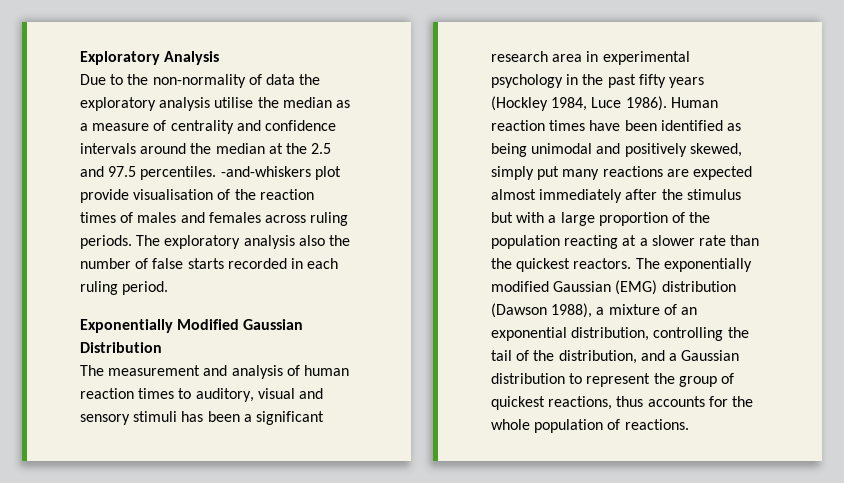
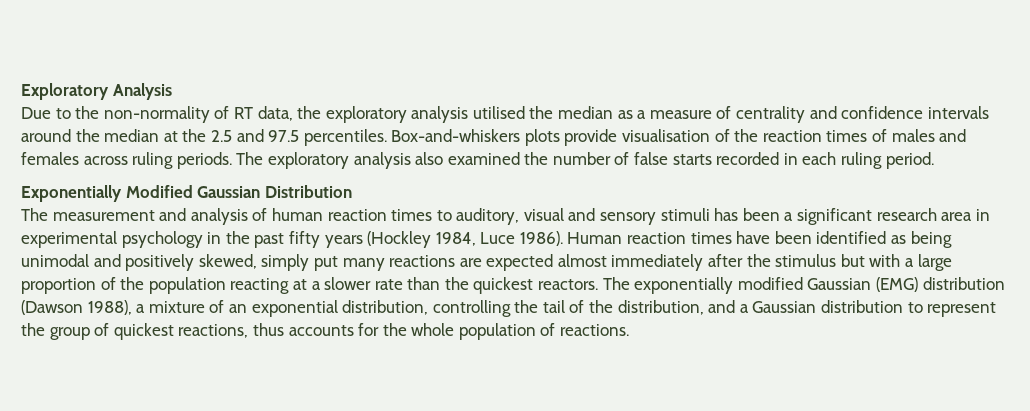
- Due to the non-normality of data the exploratory analysis utilise the median as a measure of centrality and confidence intervals around the median at the 2.5 and 97.5 percentiles.
+ Due to the non-normality of RT data, the exploratory analysis utilised the median as a measure of centrality and confidence intervals around the median at the 2.5 and 97.5 percentiles.
- -and-whiskers plot provide visualisation of the reaction times of males and females across ruling periods.
+ Box-and-whiskers plots provide visualisation of the reaction times of males and females across ruling periods.
- The exploratory analysis also the number of false starts recorded in each ruling period.
+ The exploratory analysis also examined the number of false starts recorded in each ruling period.

